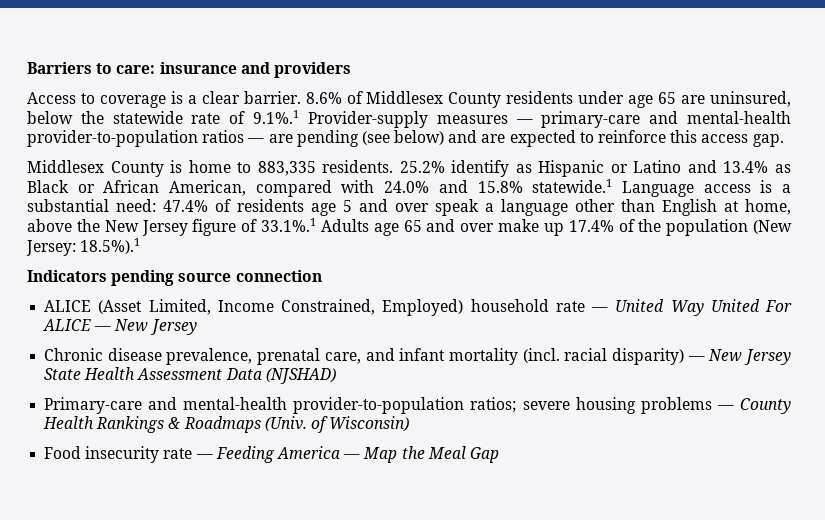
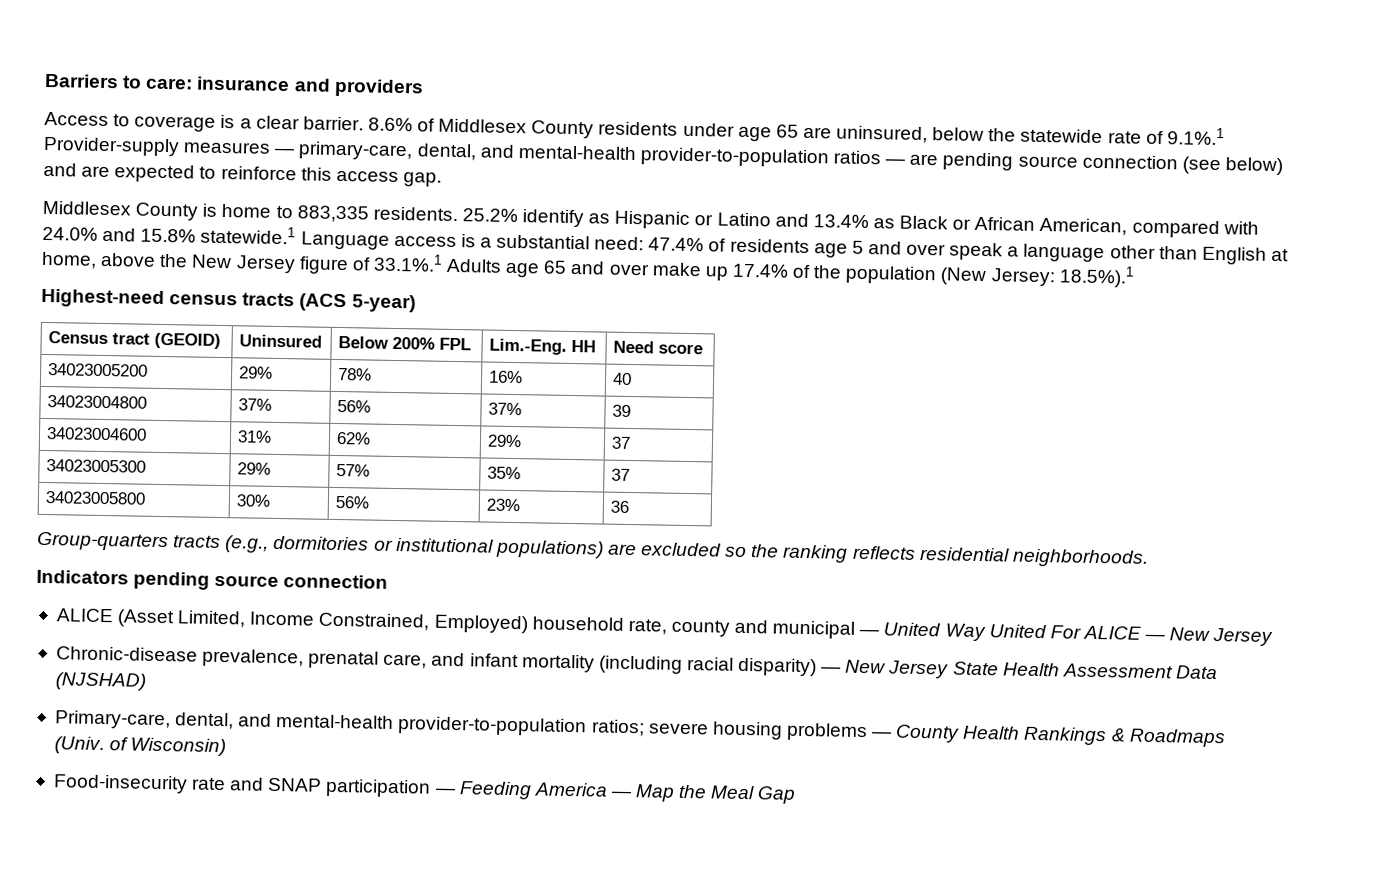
- 8.6% of Middlesex County residents under age 65 are uninsured, below the statewide rate of 9.1%.1 Provider-supply measures — primary-care and mental-health provider-to-population ratios — are pending (see below) and are expected to reinforce this access gap.
+ 8.6% of Middlesex County residents under age 65 are uninsured, below the statewide rate of 9.1%.1 Provider-supply measures — primary-care, dental, and mental-health provider-to-population ratios — are pending source connection (see below) and are expected to reinforce this access gap.
+ Highest-need census tracts (ACS 5-year)
+ Census tract (GEOID) | Uninsured | Below 200% FPL | Lim.-Eng. HH | Need score
+ 34023005200 | 29% | 78% | 16% | 40
+ 34023004800 | 37% | 56% | 37% | 39
+ 34023004600 | 31% | 62% | 29% | 37
+ 34023005300 | 29% | 57% | 35% | 37
+ 34023005800 | 30% | 56% | 23% | 36
+ Group-quarters tracts (e.g., dormitories or institutional populations) are excluded so the ranking reflects residential neighborhoods.
- ALICE (Asset Limited, Income Constrained, Employed) household rate — United Way United For ALICE — New Jersey
+ ALICE (Asset Limited, Income Constrained, Employed) household rate, county and municipal — United Way United For ALICE — New Jersey
- Chronic disease prevalence, prenatal care, and infant mortality (incl. racial disparity) — New Jersey State Health Assessment Data (NJSHAD)
+ Chronic-disease prevalence, prenatal care, and infant mortality (including racial disparity) — New Jersey State Health Assessment Data (NJSHAD)
- Primary-care and mental-health provider-to-population ratios; severe housing problems — County Health Rankings & Roadmaps (Univ. of Wisconsin)
+ Primary-care, dental, and mental-health provider-to-population ratios; severe housing problems — County Health Rankings & Roadmaps (Univ. of Wisconsin)
- Food insecurity rate — Feeding America — Map the Meal Gap
+ Food-insecurity rate and SNAP participation — Feeding America — Map the Meal Gap

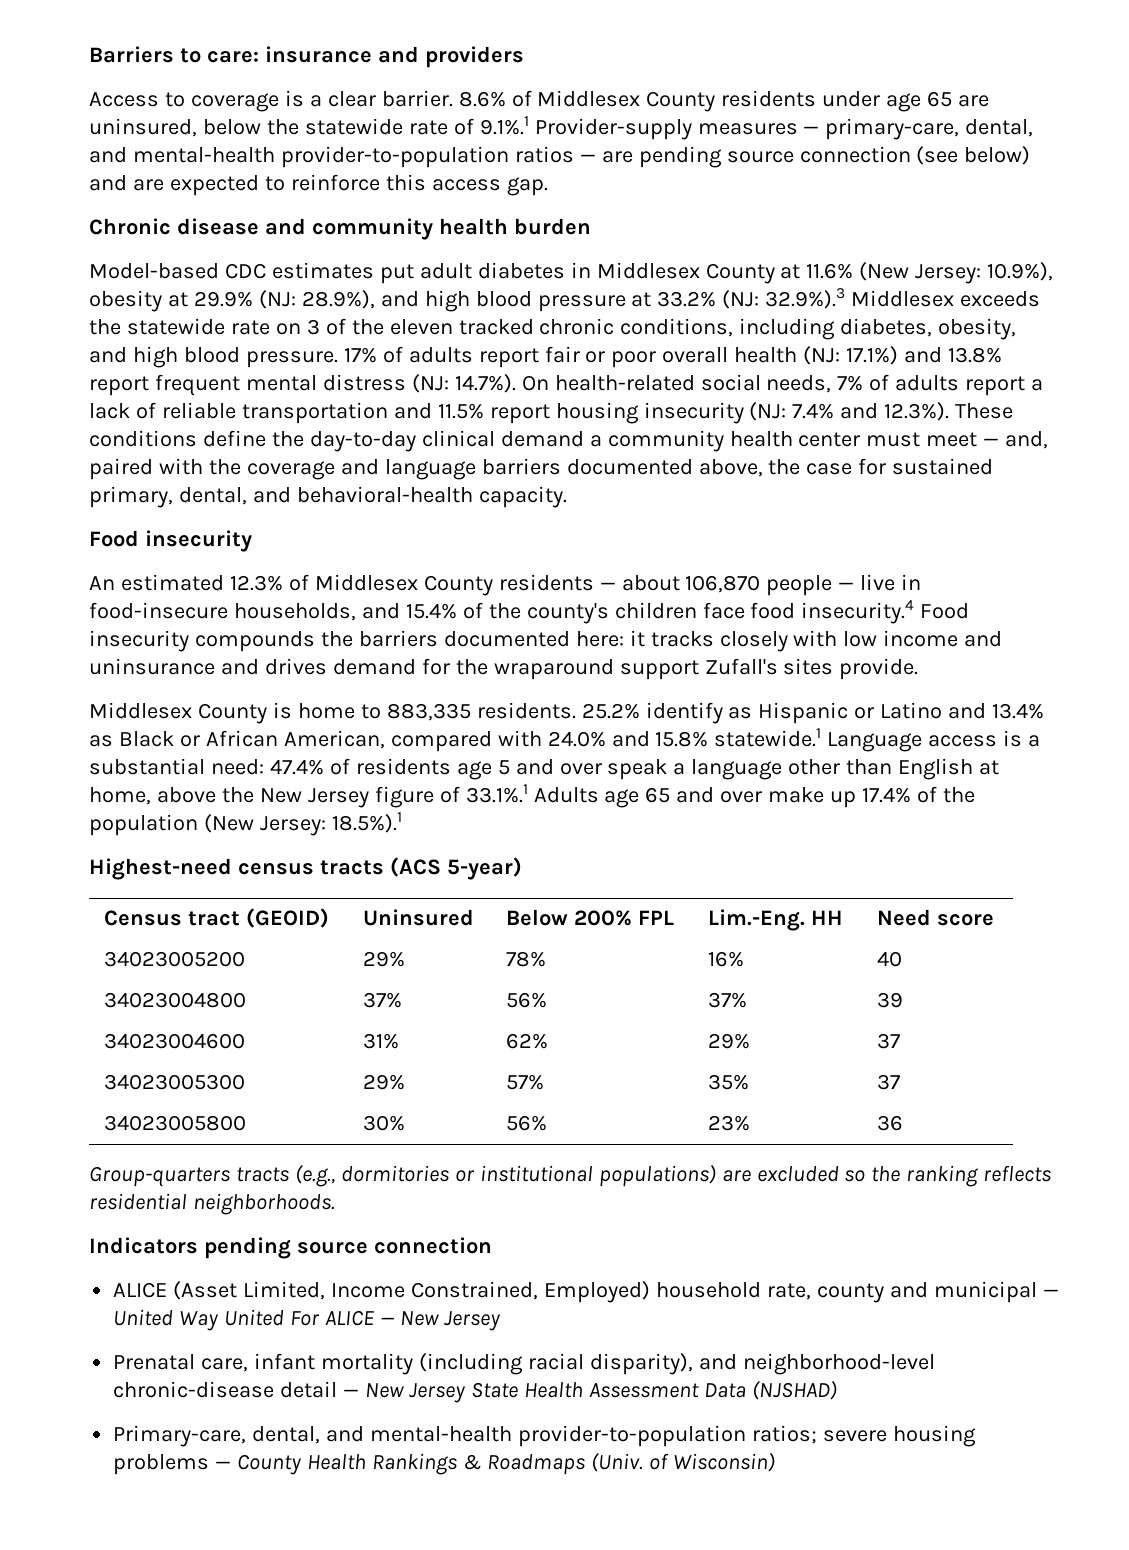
+ Chronic disease and community health burden
+ Model-based CDC estimates put adult diabetes in Middlesex County at 11.6% (New Jersey: 10.9%), obesity at 29.9% (NJ: 28.9%), and high blood pressure at 33.2% (NJ: 32.9%).3 Middlesex exceeds the statewide rate on 3 of the eleven tracked chronic conditions, including diabetes, obesity, and high blood pressure. 17% of adults report fair or poor overall health (NJ: 17.1%) and 13.8% report frequent mental distress (NJ: 14.7%). On health-related social needs, 7% of adults report a lack of reliable transportation and 11.5% report housing insecurity (NJ: 7.4% and 12.3%). These conditions define the day-to-day clinical demand a community health center must meet — and, paired with the coverage and language barriers documented above, the case for sustained primary, dental, and behavioral-health capacity.
+ Food insecurity
+ An estimated 12.3% of Middlesex County residents — about 106,870 people — live in food-insecure households, and 15.4% of the county's children face food insecurity.4 Food insecurity compounds the barriers documented here: it tracks closely with low income and uninsurance and drives demand for the wraparound support Zufall's sites provide.
- Chronic-disease prevalence, prenatal care, and infant mortality (including racial disparity) — New Jersey State Health Assessment Data (NJSHAD)
+ Prenatal care, infant mortality (including racial disparity), and neighborhood-level chronic-disease detail — New Jersey State Health Assessment Data (NJSHAD)
- Food-insecurity rate and SNAP participation — Feeding America — Map the Meal Gap

